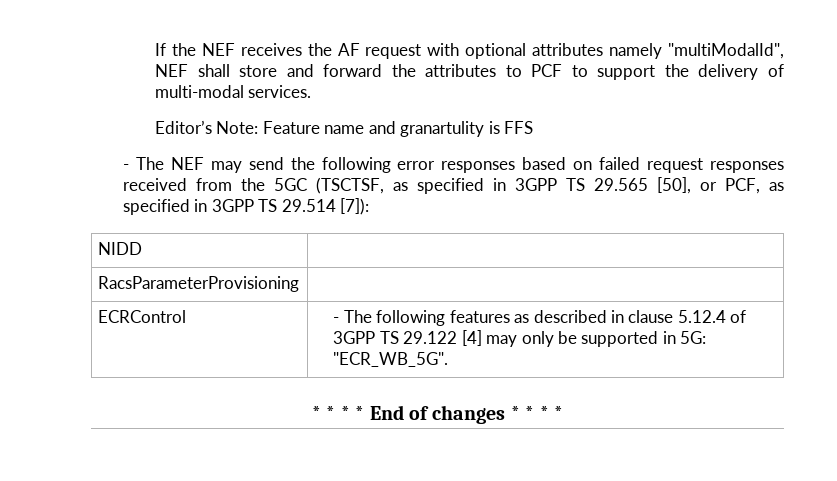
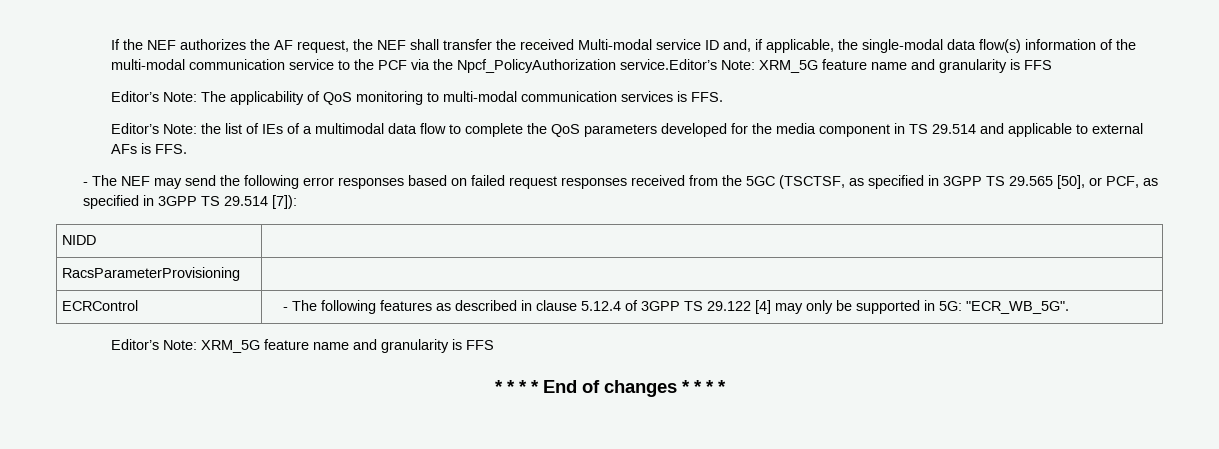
- If the NEF receives the AF request with optional attributes namely "multiModalId", NEF shall store and forward the attributes to PCF to support the delivery of multi-modal services.
- Editor’s Note: Feature name and granartulity is FFS
+ If the NEF authorizes the AF request, the NEF shall transfer the received Multi-modal service ID and, if applicable, the single-modal data flow(s) information of the multi-modal communication service to the PCF via the Npcf_PolicyAuthorization service.Editor’s Note: XRM_5G feature name and granularity is FFS
+ Editor’s Note: The applicability of QoS monitoring to multi-modal communication services is FFS.
+ Editor’s Note: the list of IEs of a multimodal data flow to complete the QoS parameters developed for the media component in TS 29.514 and applicable to external AFs is FFS.
+ Editor’s Note: XRM_5G feature name and granularity is FFS

